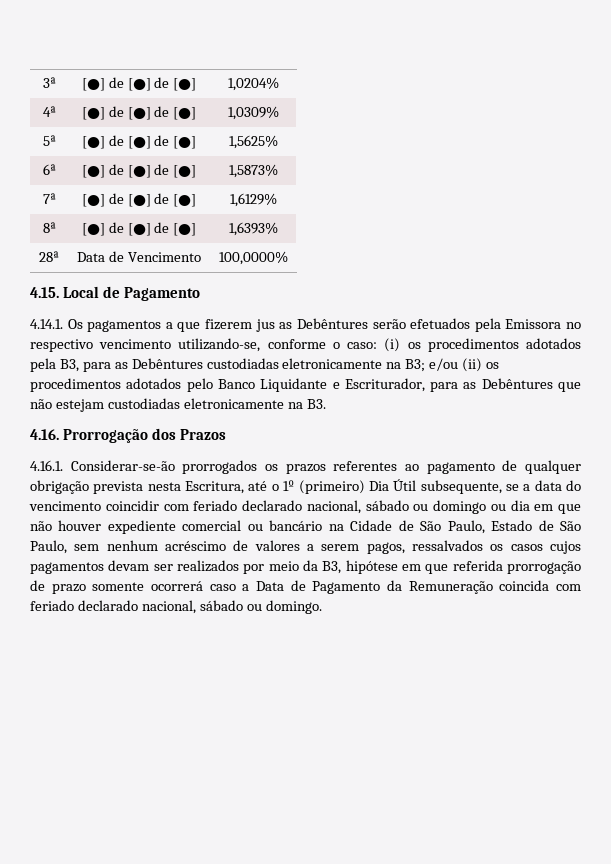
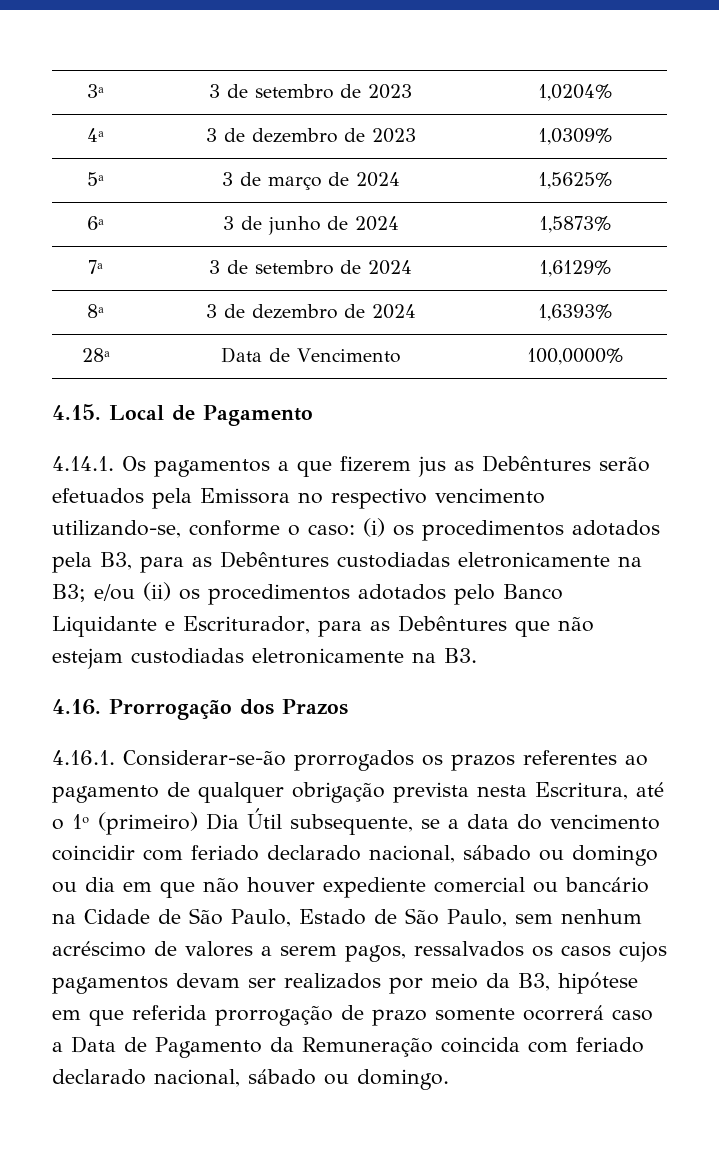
- 3ª | [●] de [●] de [●] | 1,0204%
- 4ª | [●] de [●] de [●] | 1,0309%
- 5ª | [●] de [●] de [●] | 1,5625%
- 6ª | [●] de [●] de [●] | 1,5873%
- 7ª | [●] de [●] de [●] | 1,6129%
- 8ª | [●] de [●] de [●] | 1,6393%
+ 3ª | 3 de setembro de 2023 | 1,0204%
+ 4ª | 3 de dezembro de 2023 | 1,0309%
+ 5ª | 3 de março de 2024 | 1,5625%
+ 6ª | 3 de junho de 2024 | 1,5873%
+ 7ª | 3 de setembro de 2024 | 1,6129%
+ 8ª | 3 de dezembro de 2024 | 1,6393%

